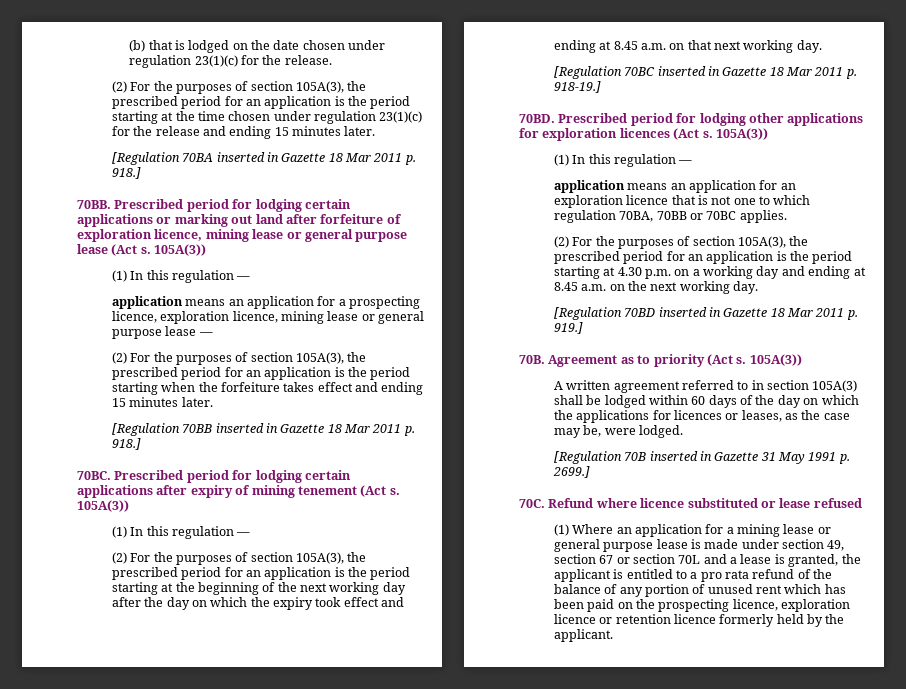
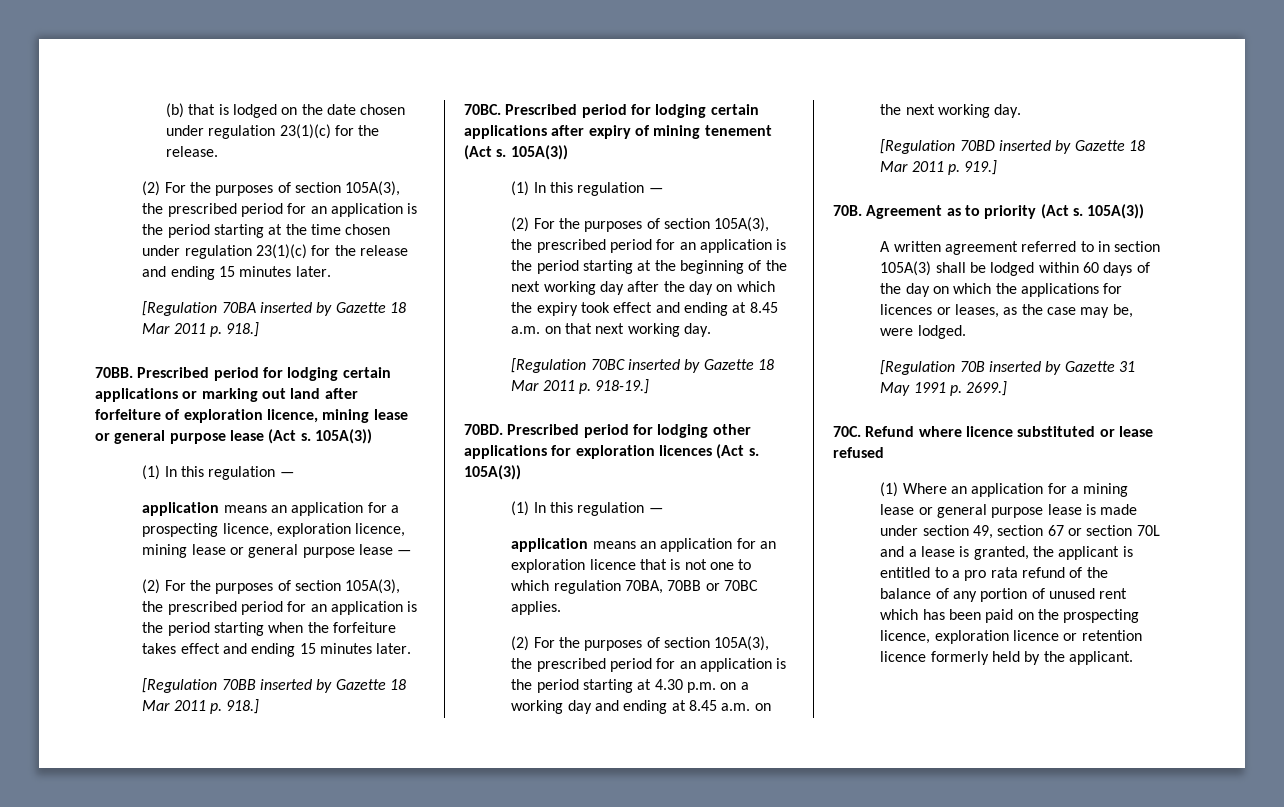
- [Regulation 70BA inserted in Gazette 18 Mar 2011 p. 918.]
+ [Regulation 70BA inserted by Gazette 18 Mar 2011 p. 918.]
- [Regulation 70BB inserted in Gazette 18 Mar 2011 p. 918.]
+ [Regulation 70BB inserted by Gazette 18 Mar 2011 p. 918.]
- [Regulation 70BC inserted in Gazette 18 Mar 2011 p. 918-19.]
+ [Regulation 70BC inserted by Gazette 18 Mar 2011 p. 918-19.]
- [Regulation 70BD inserted in Gazette 18 Mar 2011 p. 919.]
+ [Regulation 70BD inserted by Gazette 18 Mar 2011 p. 919.]
- [Regulation 70B inserted in Gazette 31 May 1991 p. 2699.]
+ [Regulation 70B inserted by Gazette 31 May 1991 p. 2699.]

